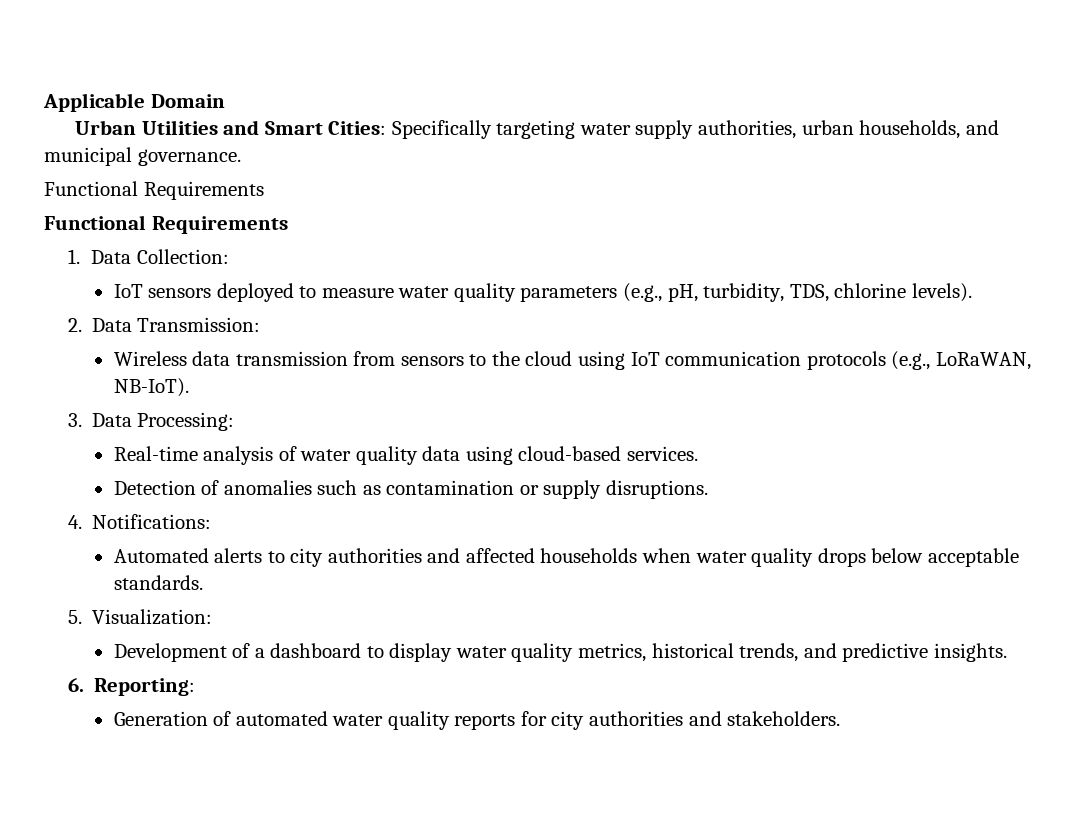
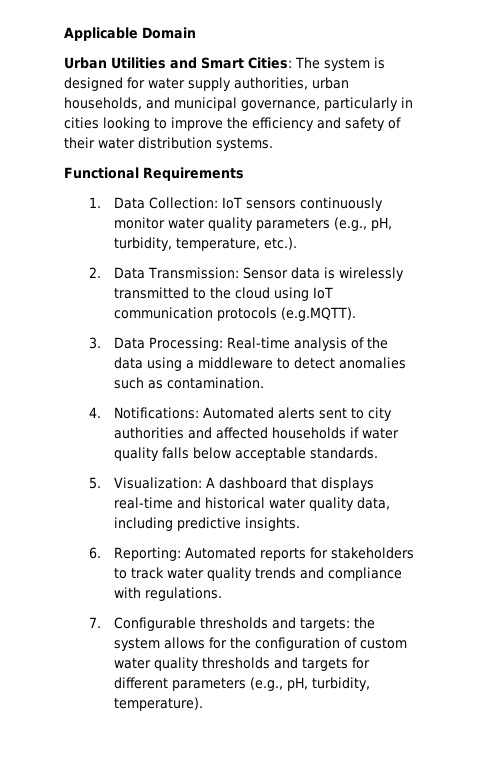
- Urban Utilities and Smart Cities: Specifically targeting water supply authorities, urban households, and municipal governance.
- Functional Requirements
+ Urban Utilities and Smart Cities: The system is designed for water supply authorities, urban households, and municipal governance, particularly in cities looking to improve the efficiency and safety of their water distribution systems.
- 1. Data Collection:
- IoT sensors deployed to measure water quality parameters (e.g., pH, turbidity, TDS, chlorine levels).
+ 1. Data Collection: IoT sensors continuously monitor water quality parameters (e.g., pH, turbidity, temperature, etc.).
- 2. Data Transmission:
- Wireless data transmission from sensors to the cloud using IoT communication protocols (e.g., LoRaWAN, NB-IoT).
+ 2. Data Transmission: Sensor data is wirelessly transmitted to the cloud using IoT communication protocols (e.g.MQTT).
- 3. Data Processing:
- Real-time analysis of water quality data using cloud-based services.
- Detection of anomalies such as contamination or supply disruptions.
+ 3. Data Processing: Real-time analysis of the data using a middleware to detect anomalies such as contamination.
- 4. Notifications:
- Automated alerts to city authorities and affected households when water quality drops below acceptable standards.
+ 4. Notifications: Automated alerts sent to city authorities and affected households if water quality falls below acceptable standards.
- 5. Visualization:
- Development of a dashboard to display water quality metrics, historical trends, and predictive insights.
- 6. Reporting:
- Generation of automated water quality reports for city authorities and stakeholders.
+ 5. Visualization: A dashboard that displays real-time and historical water quality data, including predictive insights.
+ 6. Reporting: Automated reports for stakeholders to track water quality trends and compliance with regulations.
+ 7. Configurable thresholds and targets: the system allows for the configuration of custom water quality thresholds and targets for different parameters (e.g., pH, turbidity, temperature).

